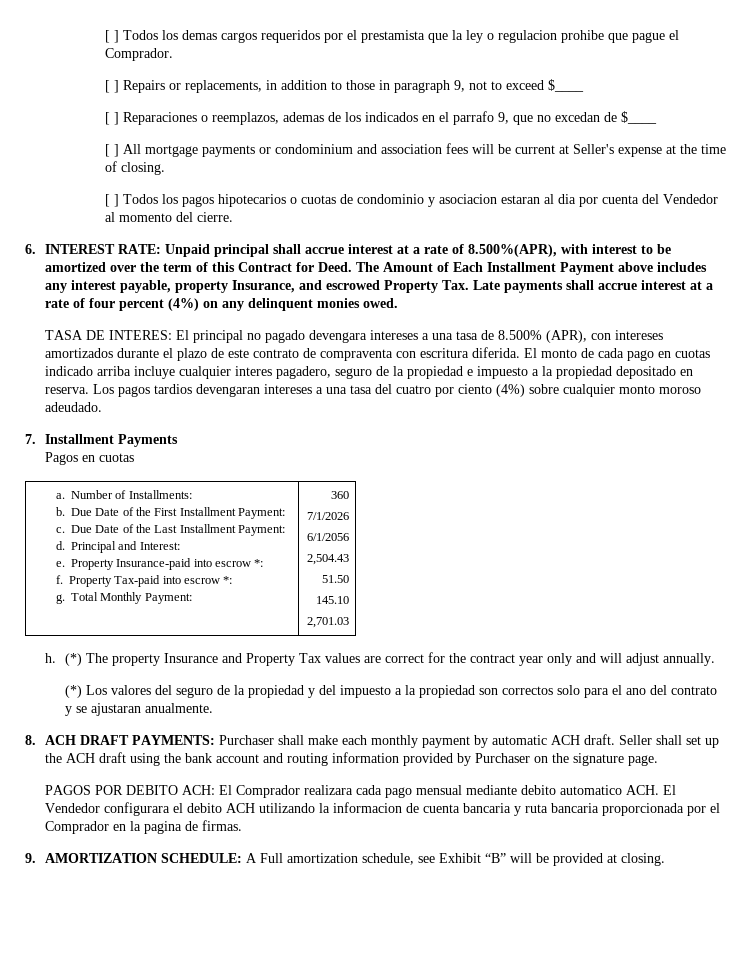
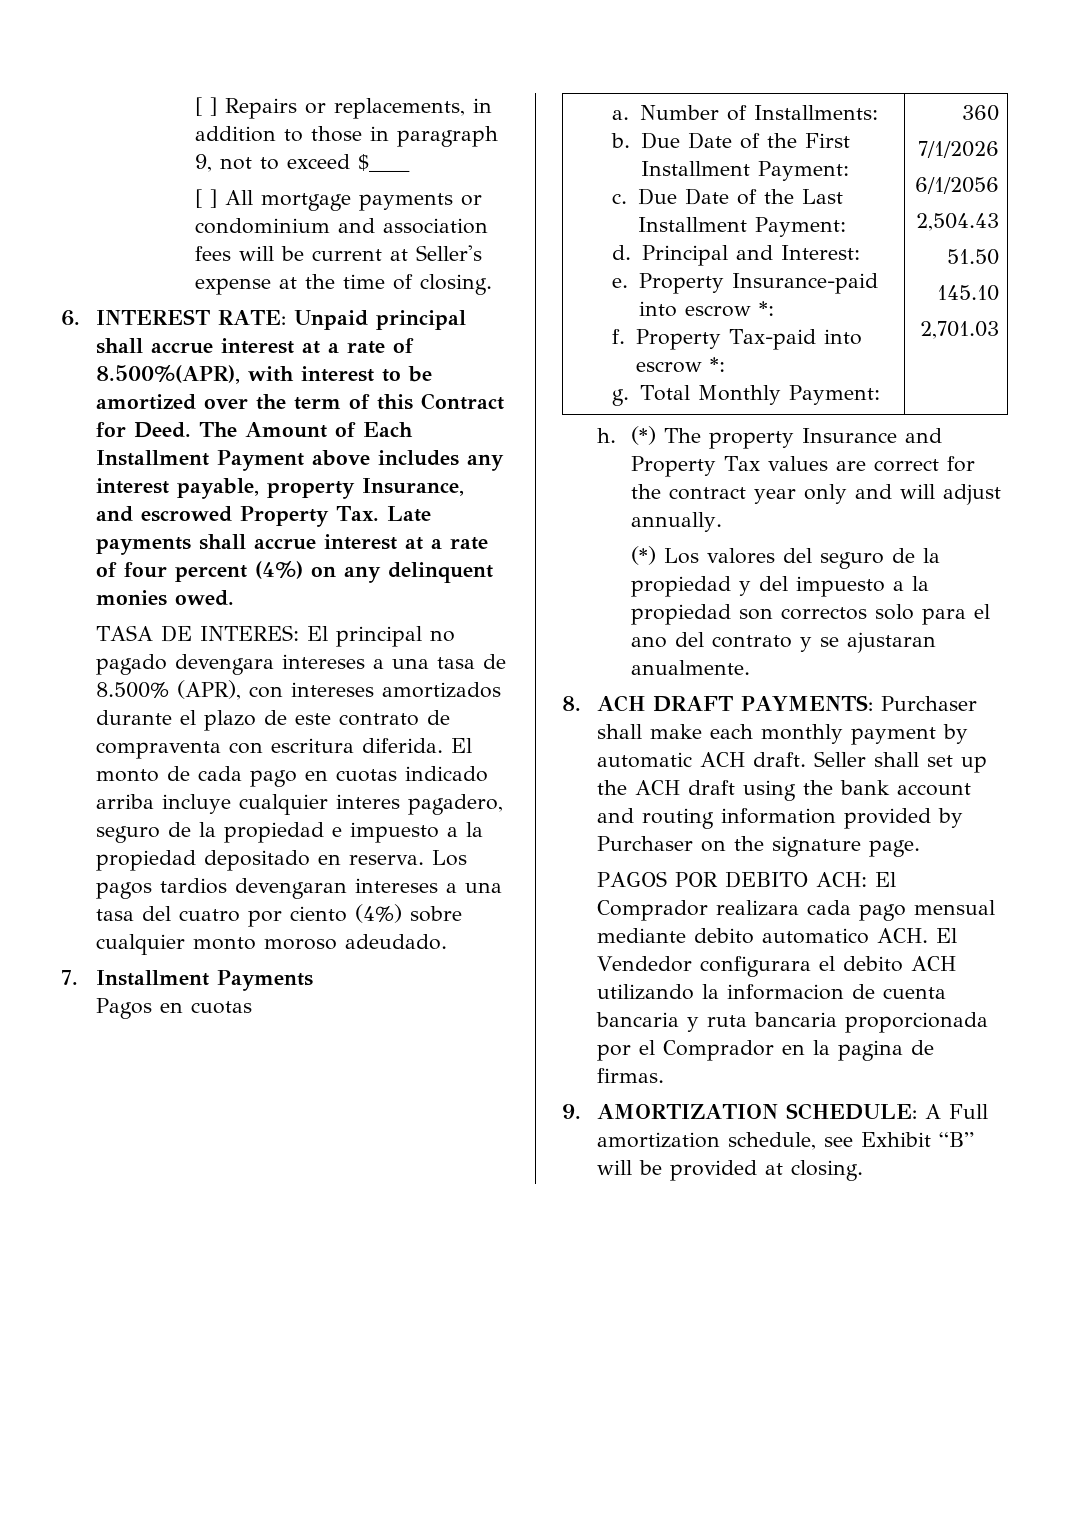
- [ ] Todos los demas cargos requeridos por el prestamista que la ley o regulacion prohibe que pague el Comprador.
- [ ] Reparaciones o reemplazos, ademas de los indicados en el parrafo 9, que no excedan de $____
- [ ] Todos los pagos hipotecarios o cuotas de condominio y asociacion estaran al dia por cuenta del Vendedor al momento del cierre.

